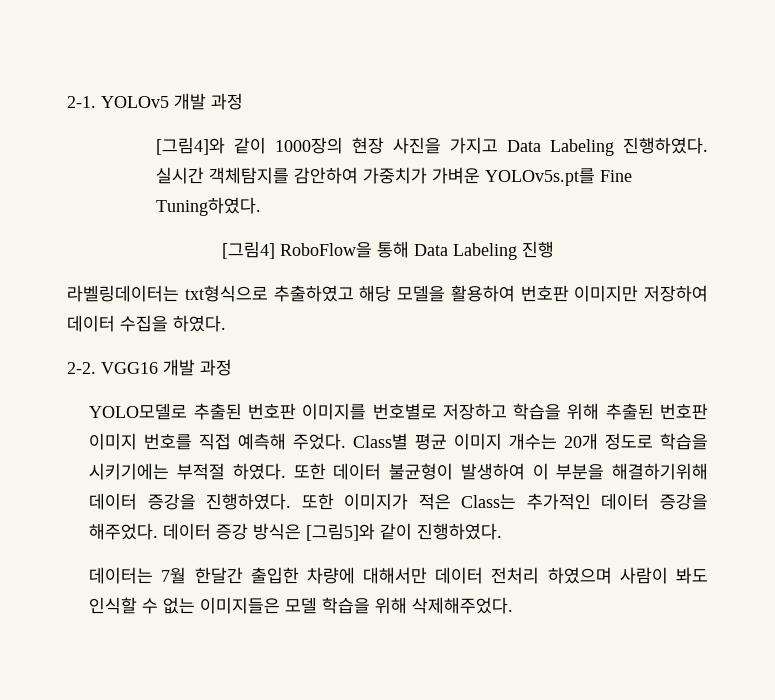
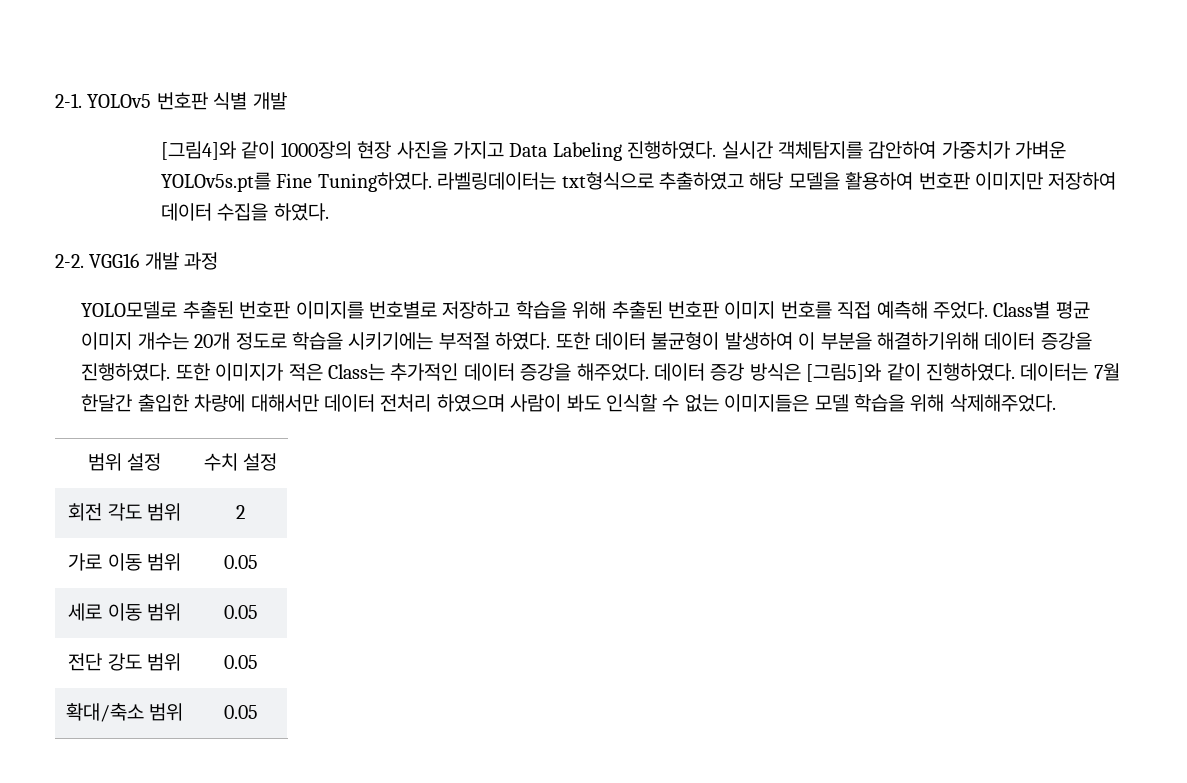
- YOLOv5 개발 과정
+ YOLOv5 번호판 식별 개발
- 실시간 객체탐지를 감안하여 가중치가 가벼운 YOLOv5s.pt를 Fine Tuning하였다.
- [그림4] RoboFlow을 통해 Data Labeling 진행
- 라벨링데이터는 txt형식으로 추출하였고 해당 모델을 활용하여 번호판 이미지만 저장하여 데이터 수집을 하였다.
+ 실시간 객체탐지를 감안하여 가중치가 가벼운 YOLOv5s.pt를 Fine Tuning하였다. 라벨링데이터는 txt형식으로 추출하였고 해당 모델을 활용하여 번호판 이미지만 저장하여 데이터 수집을 하였다.
- 데이터 증강 방식은 [그림5]와 같이 진행하였다.
- 데이터는 7월 한달간 출입한 차량에 대해서만 데이터 전처리 하였으며 사람이 봐도 인식할 수 없는 이미지들은 모델 학습을 위해 삭제해주었다.
+ 데이터 증강 방식은 [그림5]와 같이 진행하였다. 데이터는 7월 한달간 출입한 차량에 대해서만 데이터 전처리 하였으며 사람이 봐도 인식할 수 없는 이미지들은 모델 학습을 위해 삭제해주었다.
+ 범위 설정 | 수치 설정
+ 회전 각도 범위 | 2
+ 가로 이동 범위 | 0.05
+ 세로 이동 범위 | 0.05
+ 전단 강도 범위 | 0.05
+ 확대/축소 범위 | 0.05

